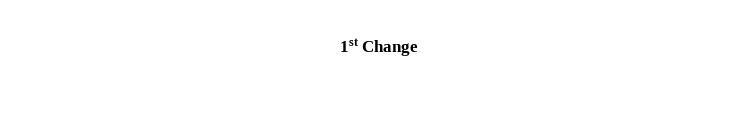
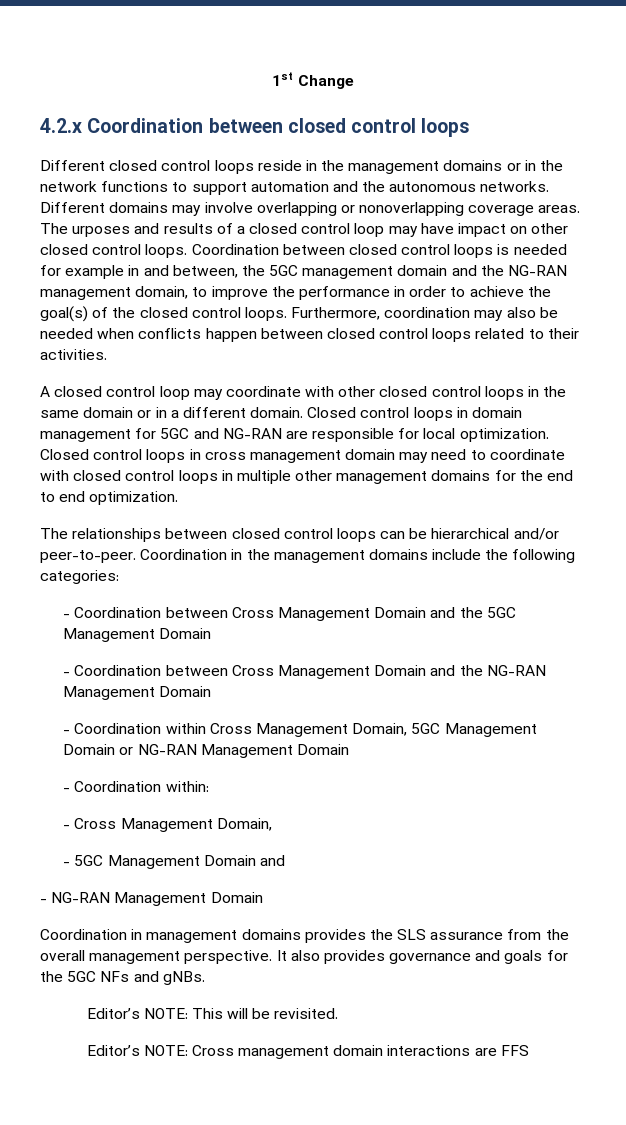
+ 4.2.x Coordination between closed control loops
+ Different closed control loops reside in the management domains or in the network functions to support automation and the autonomous networks. Different domains may involve overlapping or nonoverlapping coverage areas. The urposes and results of a closed control loop may have impact on other closed control loops. Coordination between closed control loops is needed for example in and between, the 5GC management domain and the NG-RAN management domain, to improve the performance in order to achieve the goal(s) of the closed control loops. Furthermore, coordination may also be needed when conflicts happen between closed control loops related to their activities.
+ A closed control loop may coordinate with other closed control loops in the same domain or in a different domain. Closed control loops in domain management for 5GC and NG-RAN are responsible for local optimization. Closed control loops in cross management domain may need to coordinate with closed control loops in multiple other management domains for the end to end optimization.
+ The relationships between closed control loops can be hierarchical and/or peer-to-peer. Coordination in the management domains include the following categories:
+ - Coordination between Cross Management Domain and the 5GC Management Domain
+ - Coordination between Cross Management Domain and the NG-RAN Management Domain
+ - Coordination within Cross Management Domain, 5GC Management Domain or NG-RAN Management Domain
+ - Coordination within:
+ - Cross Management Domain,
+ - 5GC Management Domain and
+ - NG-RAN Management Domain
+ Coordination in management domains provides the SLS assurance from the overall management perspective. It also provides governance and goals for the 5GC NFs and gNBs.
+ Editor’s NOTE: This will be revisited.
+ Editor’s NOTE: Cross management domain interactions are FFS

